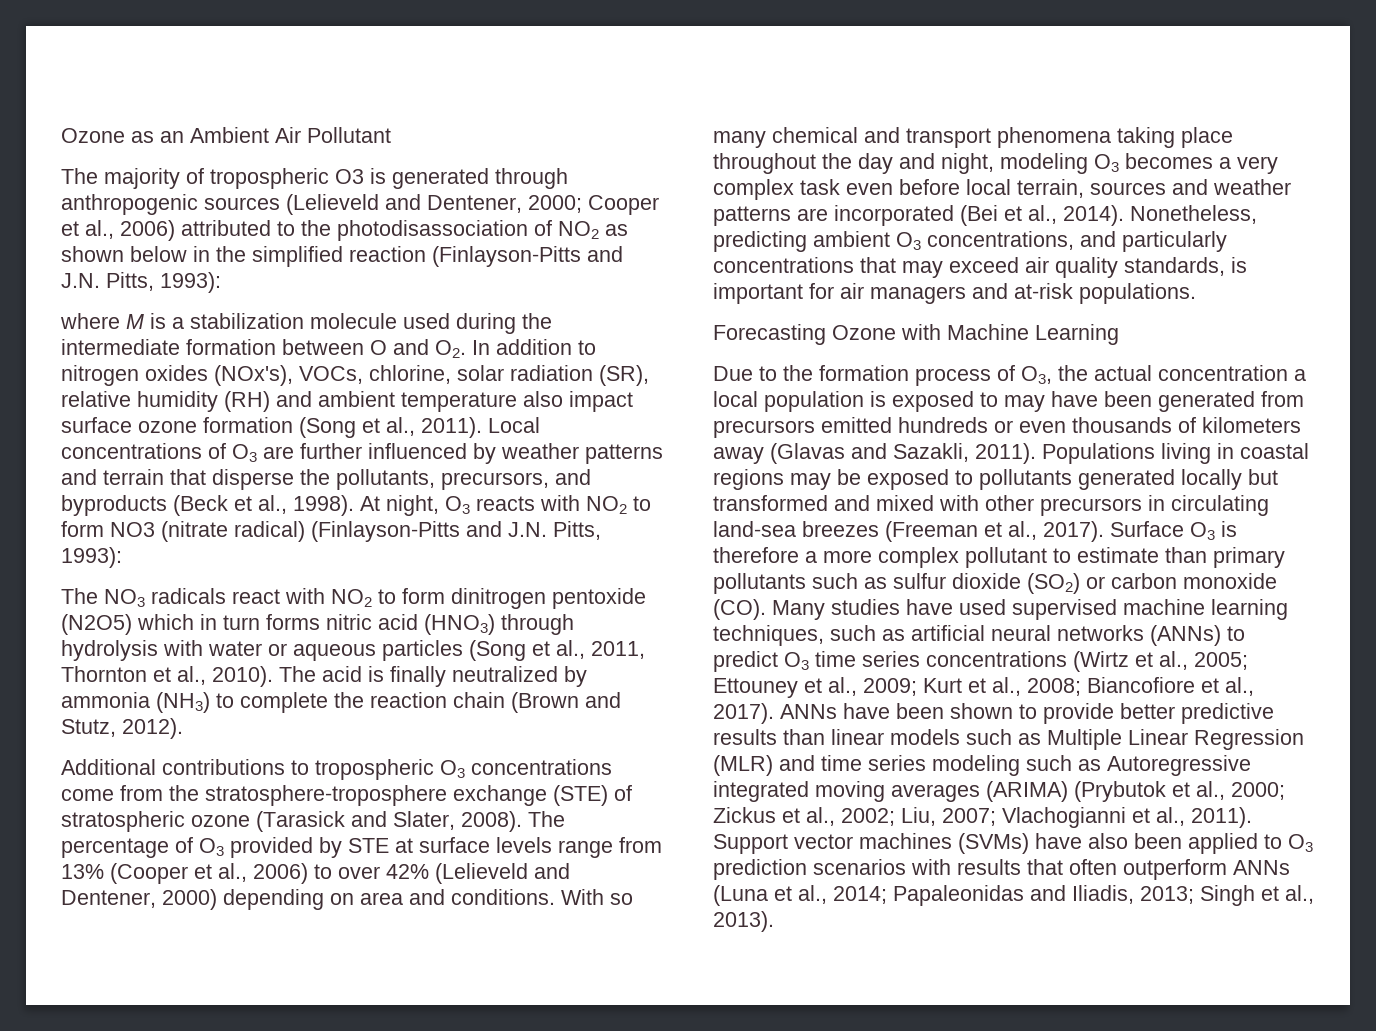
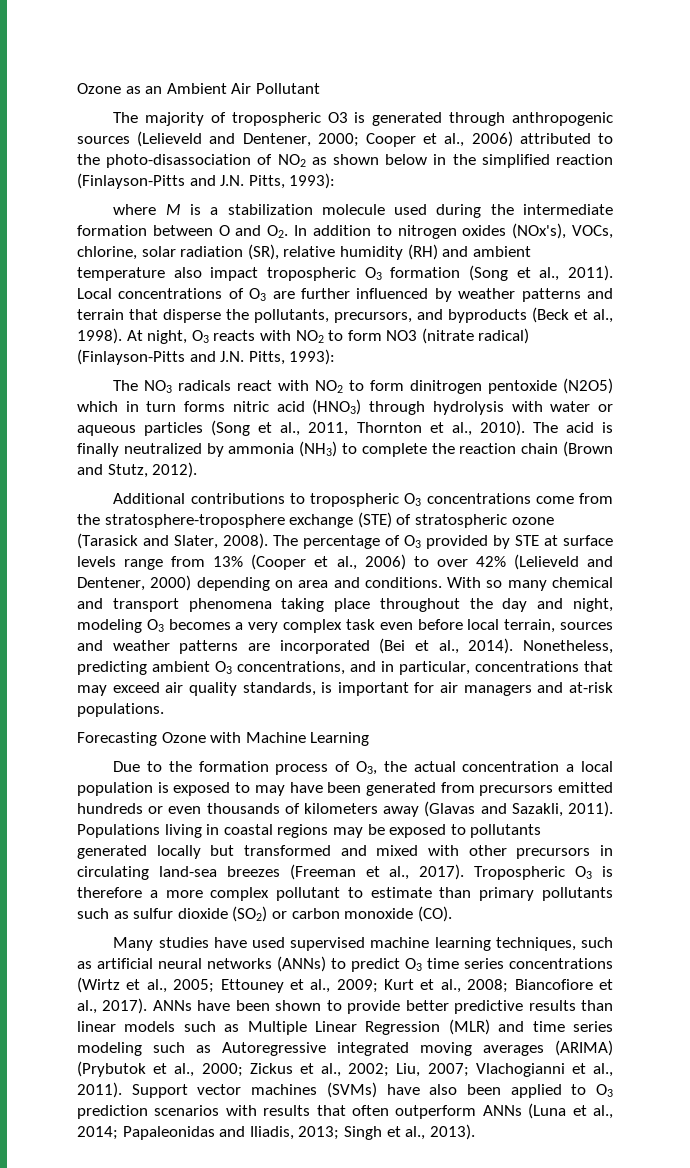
- The majority of tropospheric O3 is generated through anthropogenic sources (Lelieveld and Dentener, 2000; Cooper et al., 2006) attributed to the photodisassociation of NO2 as shown below in the simplified reaction (Finlayson-Pitts and J.N. Pitts, 1993):
+ The majority of tropospheric O3 is generated through anthropogenic sources (Lelieveld and Dentener, 2000; Cooper et al., 2006) attributed to the photo-disassociation of NO2 as shown below in the simplified reaction (Finlayson-Pitts and J.N. Pitts, 1993):
- where M is a stabilization molecule used during the intermediate formation between O and O2. In addition to nitrogen oxides (NOx's), VOCs, chlorine, solar radiation (SR), relative humidity (RH) and ambient temperature also impact surface ozone formation (Song et al., 2011).
+ where M is a stabilization molecule used during the intermediate formation between O and O2. In addition to nitrogen oxides (NOx's), VOCs, chlorine, solar radiation (SR), relative humidity (RH) and ambient temperature also impact tropospheric O3 formation (Song et al., 2011).
- Nonetheless, predicting ambient O3 concentrations, and particularly concentrations that may exceed air quality standards, is important for air managers and at-risk populations.
+ Nonetheless, predicting ambient O3 concentrations, and in particular, concentrations that may exceed air quality standards, is important for air managers and at-risk populations.
- Surface O3 is therefore a more complex pollutant to estimate than primary pollutants such as sulfur dioxide (SO2) or carbon monoxide (CO). Many studies have used supervised machine learning techniques, such as artificial neural networks (ANNs) to predict O3 time series concentrations (Wirtz et al., 2005; Ettouney et al., 2009; Kurt et al., 2008; Biancofiore et al., 2017).
+ Tropospheric O3 is therefore a more complex pollutant to estimate than primary pollutants such as sulfur dioxide (SO2) or carbon monoxide (CO).
+ Many studies have used supervised machine learning techniques, such as artificial neural networks (ANNs) to predict O3 time series concentrations (Wirtz et al., 2005; Ettouney et al., 2009; Kurt et al., 2008; Biancofiore et al., 2017).

